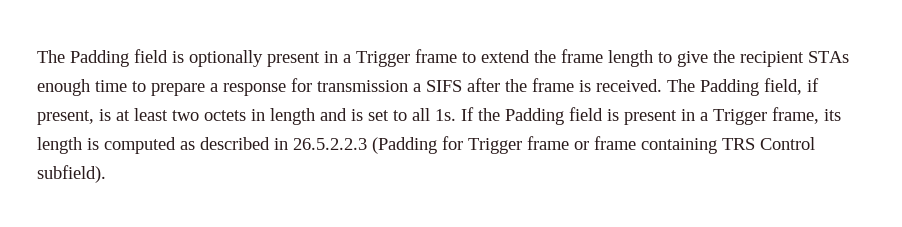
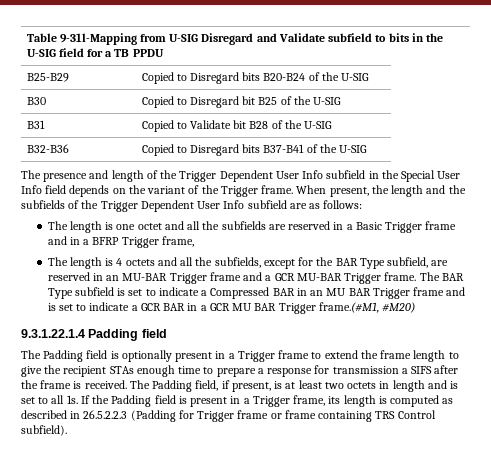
+ Table 9-31l-Mapping from U-SIG Disregard and Validate subfield to bits in the U-SIG field for a TB PPDU
+ B25-B29 | Copied to Disregard bits B20-B24 of the U-SIG
+ B30 | Copied to Disregard bit B25 of the U-SIG
+ B31 | Copied to Validate bit B28 of the U-SIG
+ B32-B36 | Copied to Disregard bits B37-B41 of the U-SIG
+ The presence and length of the Trigger Dependent User Info subfield in the Special User Info field depends on the variant of the Trigger frame. When present, the length and the subfields of the Trigger Dependent User Info subfield are as follows:
+ The length is one octet and all the subfields are reserved in a Basic Trigger frame and in a BFRP Trigger frame,
+ The length is 4 octets and all the subfields, except for the BAR Type subfield, are reserved in an MU-BAR Trigger frame and a GCR MU-BAR Trigger frame. The BAR Type subfield is set to indicate a Compressed BAR in an MU BAR Trigger frame and is set to indicate a GCR BAR in a GCR MU BAR Trigger frame.(#M1, #M20)
+ 9.3.1.22.1.4 Padding field

